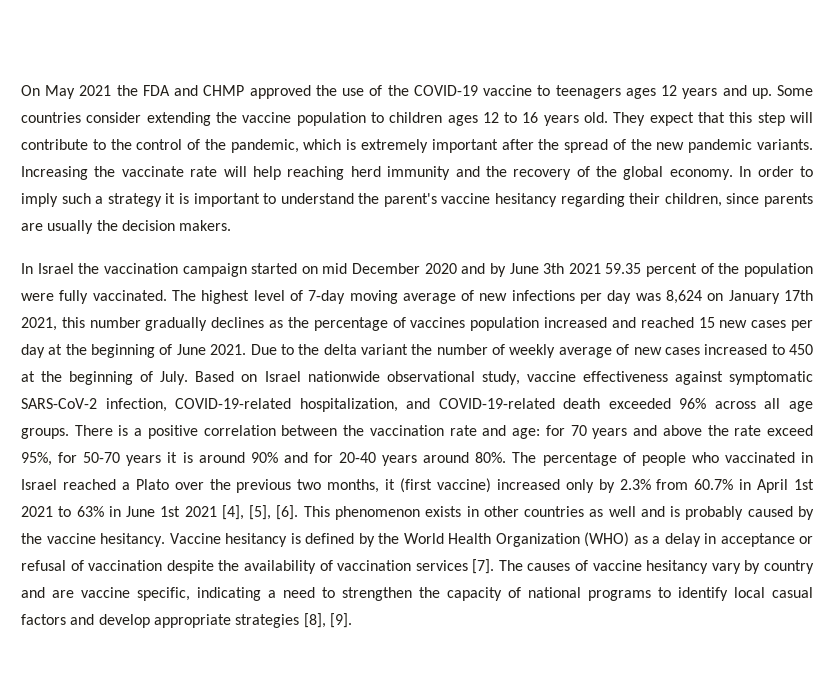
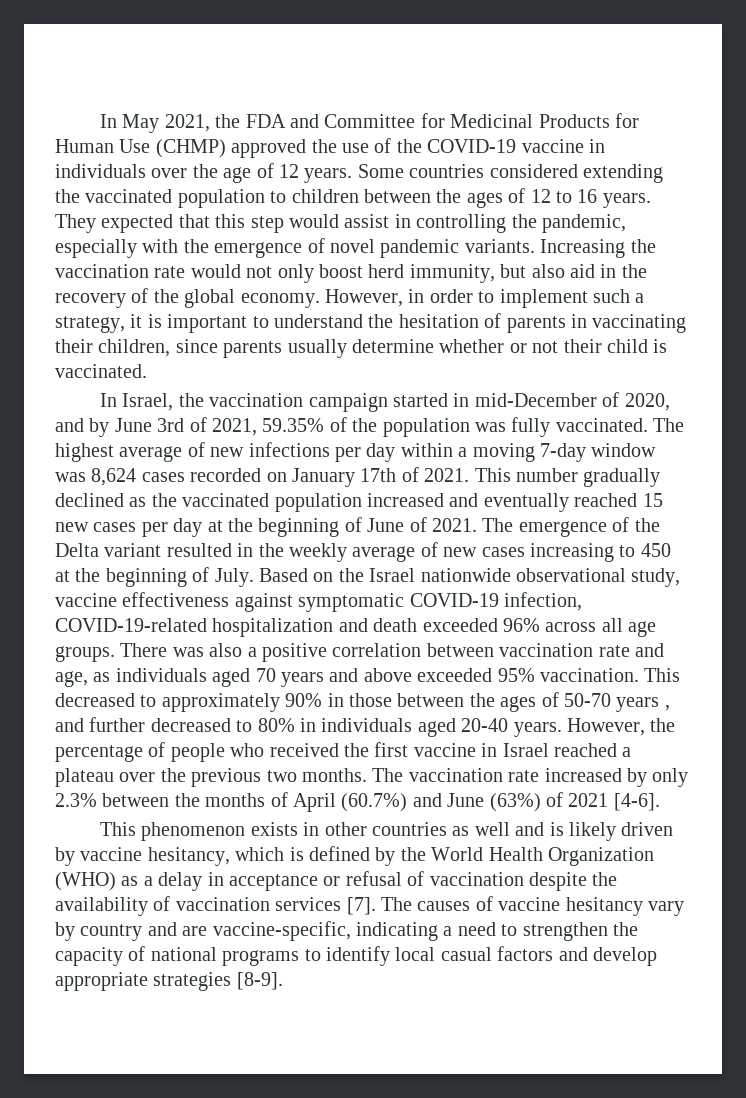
- On May 2021 the FDA and CHMP approved the use of the COVID-19 vaccine to teenagers ages 12 years and up.
+ In May 2021, the FDA and Committee for Medicinal Products for Human Use (CHMP) approved the use of the COVID-19 vaccine in individuals over the age of 12 years.
- Some countries consider extending the vaccine population to children ages 12 to 16 years old. They expect that this step will contribute to the control of the pandemic, which is extremely important after the spread of the new pandemic variants. Increasing the vaccinate rate will help reaching herd immunity and the recovery of the global economy.
+ Some countries considered extending the vaccinated population to children between the ages of 12 to 16 years. They expected that this step would assist in controlling the pandemic, especially with the emergence of novel pandemic variants. Increasing the vaccination rate would not only boost herd immunity, but also aid in the recovery of the global economy.
- In order to imply such a strategy it is important to understand the parent's vaccine hesitancy regarding their children, since parents are usually the decision makers.
- In Israel the vaccination campaign started on mid December 2020 and by June 3th 2021 59.35 percent of the population were fully vaccinated.
+ However, in order to implement such a strategy, it is important to understand the hesitation of parents in vaccinating their children, since parents usually determine whether or not their child is vaccinated.
+ In Israel, the vaccination campaign started in mid-December of 2020, and by June 3rd of 2021, 59.35% of the population was fully vaccinated.
- The highest level of 7-day moving average of new infections per day was 8,624 on January 17th 2021, this number gradually declines as the percentage of vaccines population increased and reached 15 new cases per day at the beginning of June 2021. Due to the delta variant the number of weekly average of new cases increased to 450 at the beginning of July.
+ The highest average of new infections per day within a moving 7-day window was 8,624 cases recorded on January 17th of 2021. This number gradually declined as the vaccinated population increased and eventually reached 15 new cases per day at the beginning of June of 2021. The emergence of the Delta variant resulted in the weekly average of new cases increasing to 450 at the beginning of July.
- Based on Israel nationwide observational study, vaccine effectiveness against symptomatic SARS-CoV-2 infection, COVID-19-related hospitalization, and COVID-19-related death exceeded 96% across all age groups.
+ Based on the Israel nationwide observational study, vaccine effectiveness against symptomatic COVID-19 infection, COVID-19-related hospitalization and death exceeded 96% across all age groups.
- There is a positive correlation between the vaccination rate and age: for 70 years and above the rate exceed 95%, for 50-70 years it is around 90% and for 20-40 years around 80%. The percentage of people who vaccinated in Israel reached a Plato over the previous two months, it (first vaccine) increased only by 2.3% from 60.7% in April 1st 2021 to 63% in June 1st 2021 [4], [5], [6]. This phenomenon exists in other countries as well and is probably caused by the vaccine hesitancy. Vaccine hesitancy is defined by the World Health Organization (WHO) as a delay in acceptance or refusal of vaccination despite the availability of vaccination services [7].
+ There was also a positive correlation between vaccination rate and age, as individuals aged 70 years and above exceeded 95% vaccination. This decreased to approximately 90% in those between the ages of 50-70 years , and further decreased to 80% in individuals aged 20-40 years. However, the percentage of people who received the first vaccine in Israel reached a plateau over the previous two months. The vaccination rate increased by only 2.3% between the months of April (60.7%) and June (63%) of 2021 [4-6].
+ This phenomenon exists in other countries as well and is likely driven by vaccine hesitancy, which is defined by the World Health Organization (WHO) as a delay in acceptance or refusal of vaccination despite the availability of vaccination services [7].
- The causes of vaccine hesitancy vary by country and are vaccine specific, indicating a need to strengthen the capacity of national programs to identify local casual factors and develop appropriate strategies [8], [9].
+ The causes of vaccine hesitancy vary by country and are vaccine-specific, indicating a need to strengthen the capacity of national programs to identify local casual factors and develop appropriate strategies [8-9].

